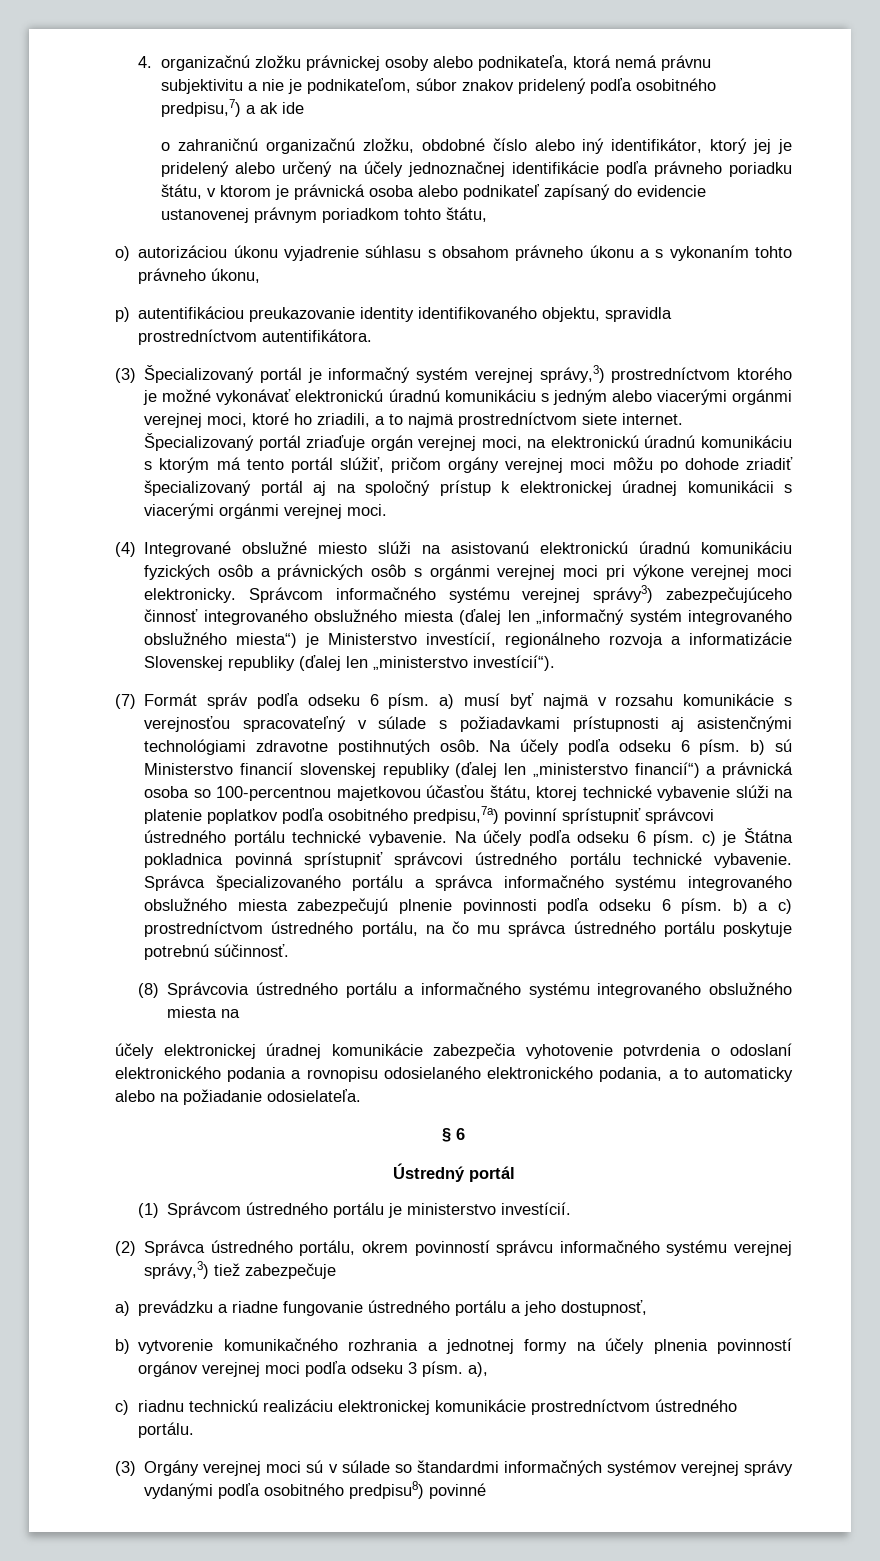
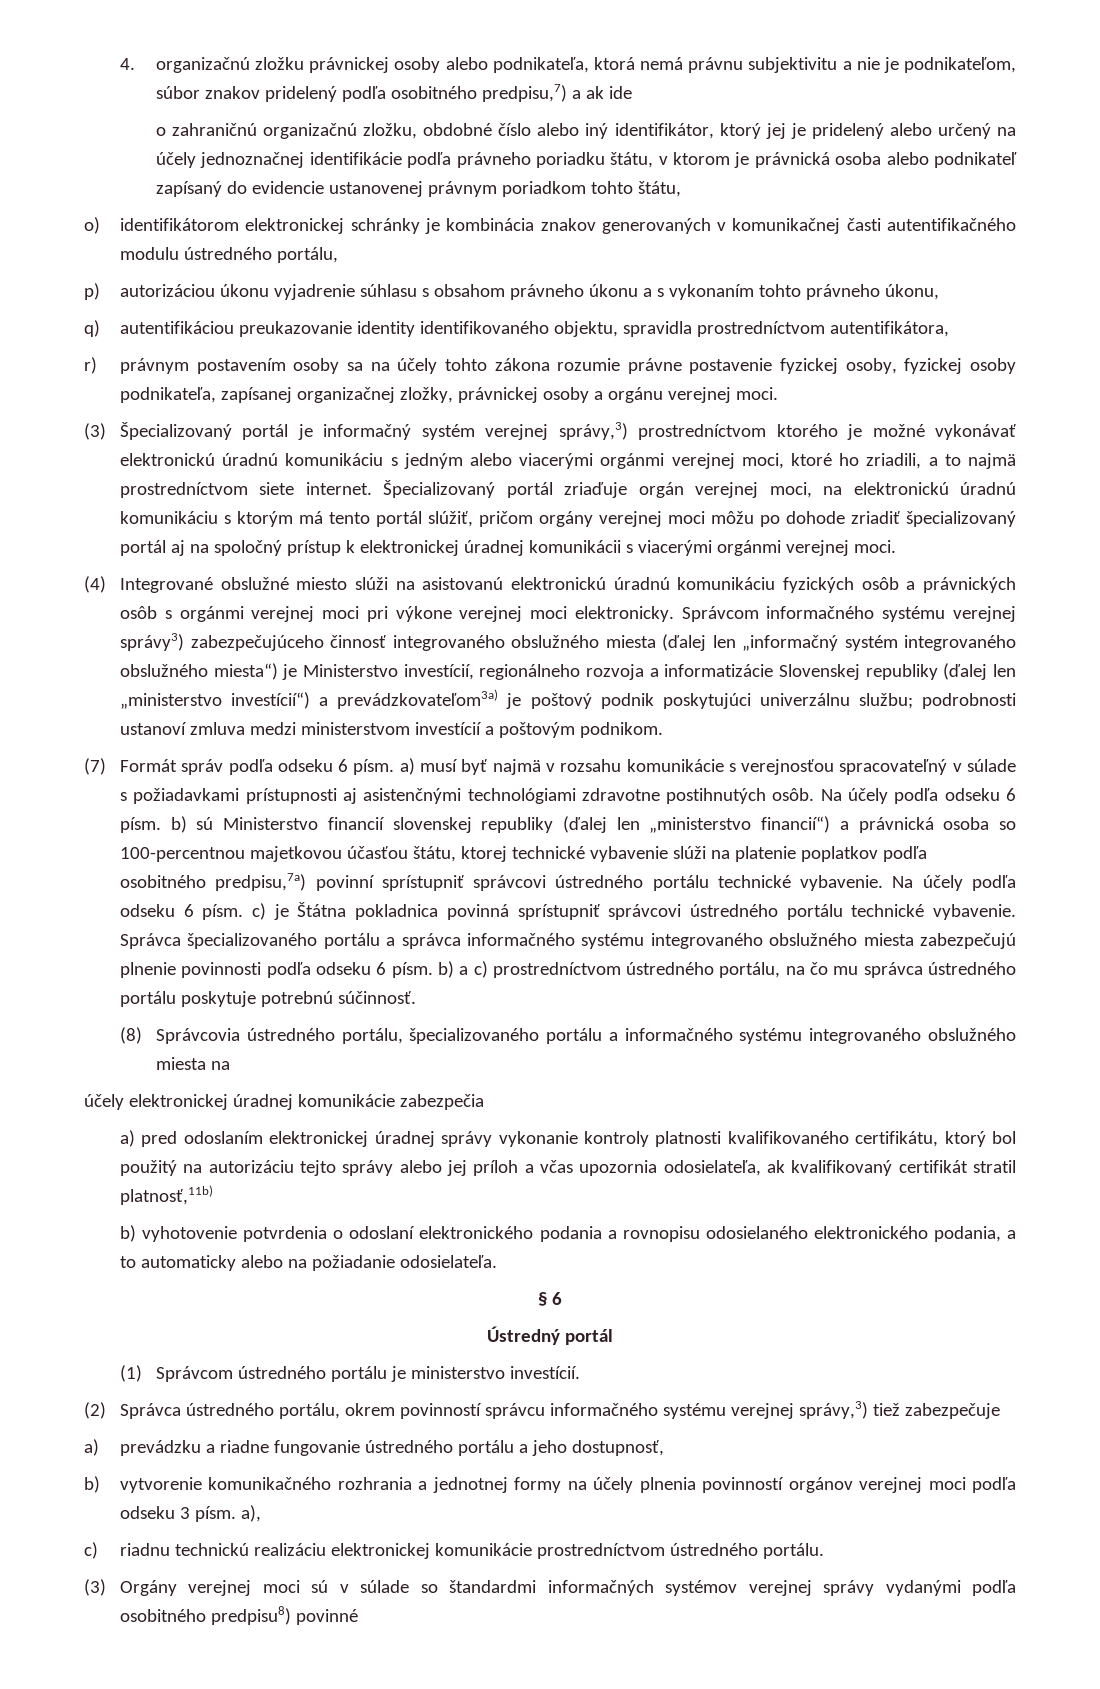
- o) autorizáciou úkonu vyjadrenie súhlasu s obsahom právneho úkonu a s vykonaním tohto právneho úkonu,
+ o) identifikátorom elektronickej schránky je kombinácia znakov generovaných v komunikačnej časti autentifikačného modulu ústredného portálu,
+ p) autorizáciou úkonu vyjadrenie súhlasu s obsahom právneho úkonu a s vykonaním tohto právneho úkonu,
- p) autentifikáciou preukazovanie identity identifikovaného objektu, spravidla prostredníctvom autentifikátora.
+ q) autentifikáciou preukazovanie identity identifikovaného objektu, spravidla prostredníctvom autentifikátora,
+ r) právnym postavením osoby sa na účely tohto zákona rozumie právne postavenie fyzickej osoby, fyzickej osoby podnikateľa, zapísanej organizačnej zložky, právnickej osoby a orgánu verejnej moci.
- Správcom informačného systému verejnej správy3) zabezpečujúceho činnosť integrovaného obslužného miesta (ďalej len „informačný systém integrovaného obslužného miesta“) je Ministerstvo investícií, regionálneho rozvoja a informatizácie Slovenskej republiky (ďalej len „ministerstvo investícií“).
+ Správcom informačného systému verejnej správy3) zabezpečujúceho činnosť integrovaného obslužného miesta (ďalej len „informačný systém integrovaného obslužného miesta“) je Ministerstvo investícií, regionálneho rozvoja a informatizácie Slovenskej republiky (ďalej len „ministerstvo investícií“) a prevádzkovateľom3a) je poštový podnik poskytujúci univerzálnu službu; podrobnosti ustanoví zmluva medzi ministerstvom investícií a poštovým podnikom.
- (8) Správcovia ústredného portálu a informačného systému integrovaného obslužného miesta na
+ (8) Správcovia ústredného portálu, špecializovaného portálu a informačného systému integrovaného obslužného miesta na
- účely elektronickej úradnej komunikácie zabezpečia vyhotovenie potvrdenia o odoslaní elektronického podania a rovnopisu odosielaného elektronického podania, a to automaticky alebo na požiadanie odosielateľa.
+ účely elektronickej úradnej komunikácie zabezpečia
+ a) pred odoslaním elektronickej úradnej správy vykonanie kontroly platnosti kvalifikovaného certifikátu, ktorý bol použitý na autorizáciu tejto správy alebo jej príloh a včas upozornia odosielateľa, ak kvalifikovaný certifikát stratil platnosť,11b)
+ b) vyhotovenie potvrdenia o odoslaní elektronického podania a rovnopisu odosielaného elektronického podania, a to automaticky alebo na požiadanie odosielateľa.

